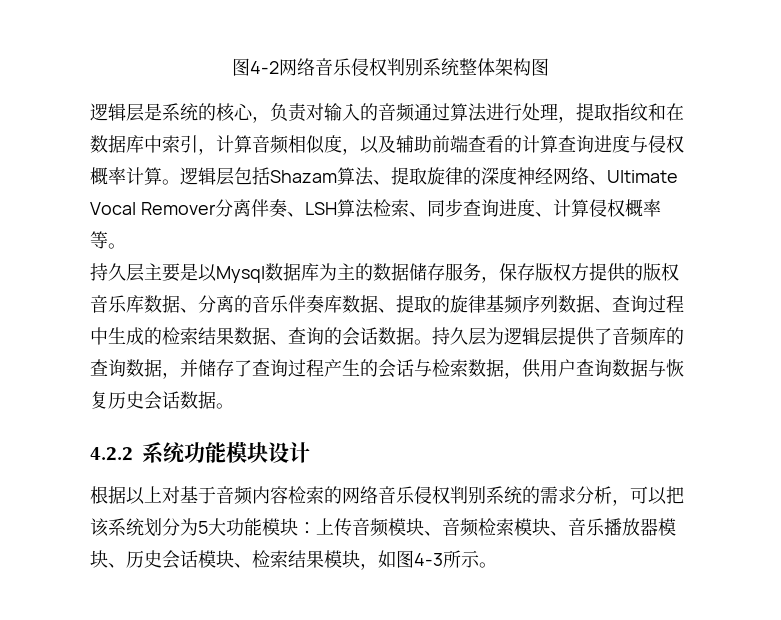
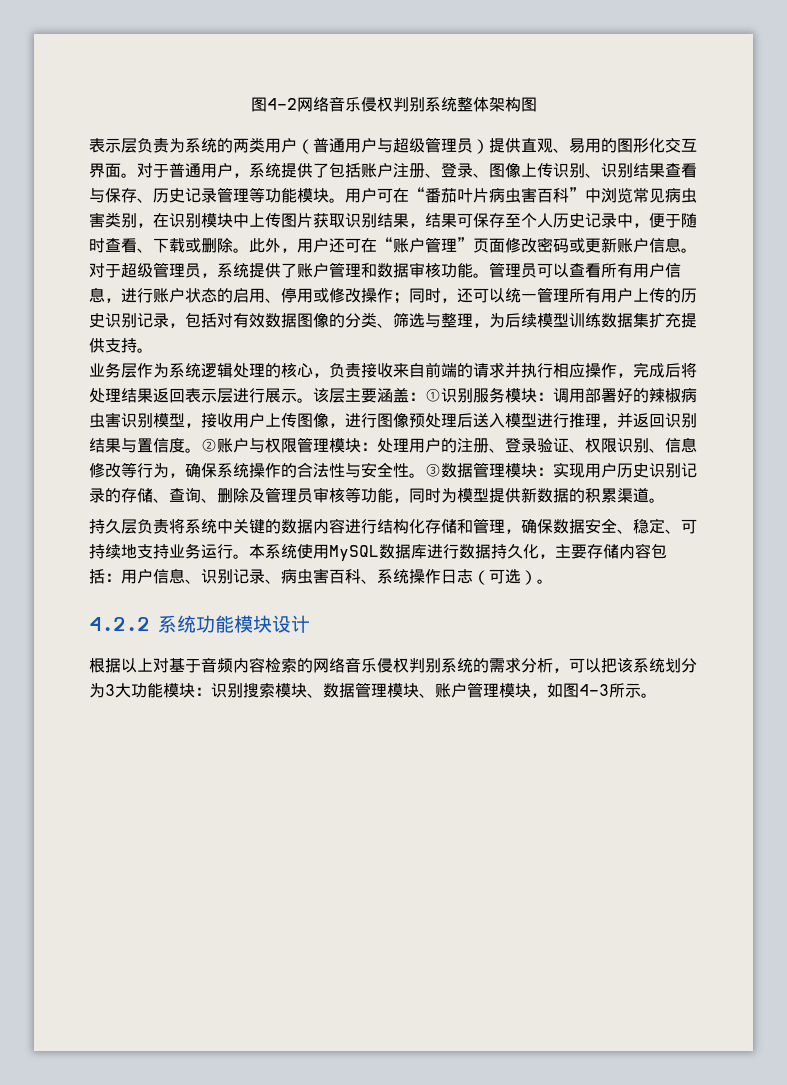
- 逻辑层是系统的核心，负责对输入的音频通过算法进行处理，提取指纹和在数据库中索引，计算音频相似度，以及辅助前端查看的计算查询进度与侵权概率计算。逻辑层包括Shazam算法、提取旋律的深度神经网络、Ultimate Vocal Remover分离伴奏、LSH算法检索、同步查询进度、计算侵权概率等。
- 持久层主要是以Mysql数据库为主的数据储存服务，保存版权方提供的版权音乐库数据、分离的音乐伴奏库数据、提取的旋律基频序列数据、查询过程中生成的检索结果数据、查询的会话数据。持久层为逻辑层提供了音频库的查询数据，并储存了查询过程产生的会话与检索数据，供用户查询数据与恢复历史会话数据。
+ 表示层负责为系统的两类用户（普通用户与超级管理员）提供直观、易用的图形化交互界面。对于普通用户，系统提供了包括账户注册、登录、图像上传识别、识别结果查看与保存、历史记录管理等功能模块。用户可在“番茄叶片病虫害百科”中浏览常见病虫害类别，在识别模块中上传图片获取识别结果，结果可保存至个人历史记录中，便于随时查看、下载或删除。此外，用户还可在“账户管理”页面修改密码或更新账户信息。对于超级管理员，系统提供了账户管理和数据审核功能。管理员可以查看所有用户信息，进行账户状态的启用、停用或修改操作；同时，还可以统一管理所有用户上传的历史识别记录，包括对有效数据图像的分类、筛选与整理，为后续模型训练数据集扩充提供支持。
+ 业务层作为系统逻辑处理的核心，负责接收来自前端的请求并执行相应操作，完成后将处理结果返回表示层进行展示。该层主要涵盖：①识别服务模块：调用部署好的辣椒病虫害识别模型，接收用户上传图像，进行图像预处理后送入模型进行推理，并返回识别结果与置信度。②账户与权限管理模块：处理用户的注册、登录验证、权限识别、信息修改等行为，确保系统操作的合法性与安全性。③数据管理模块：实现用户历史识别记录的存储、查询、删除及管理员审核等功能，同时为模型提供新数据的积累渠道。
+ 持久层负责将系统中关键的数据内容进行结构化存储和管理，确保数据安全、稳定、可持续地支持业务运行。本系统使用MySQL数据库进行数据持久化，主要存储内容包括：用户信息、识别记录、病虫害百科、系统操作日志（可选）。
- 根据以上对基于音频内容检索的网络音乐侵权判别系统的需求分析，可以把该系统划分为5大功能模块：上传音频模块、音频检索模块、音乐播放器模块、历史会话模块、检索结果模块，如图4-3所示。
+ 根据以上对基于音频内容检索的网络音乐侵权判别系统的需求分析，可以把该系统划分为3大功能模块：识别搜索模块、数据管理模块、账户管理模块，如图4-3所示。

